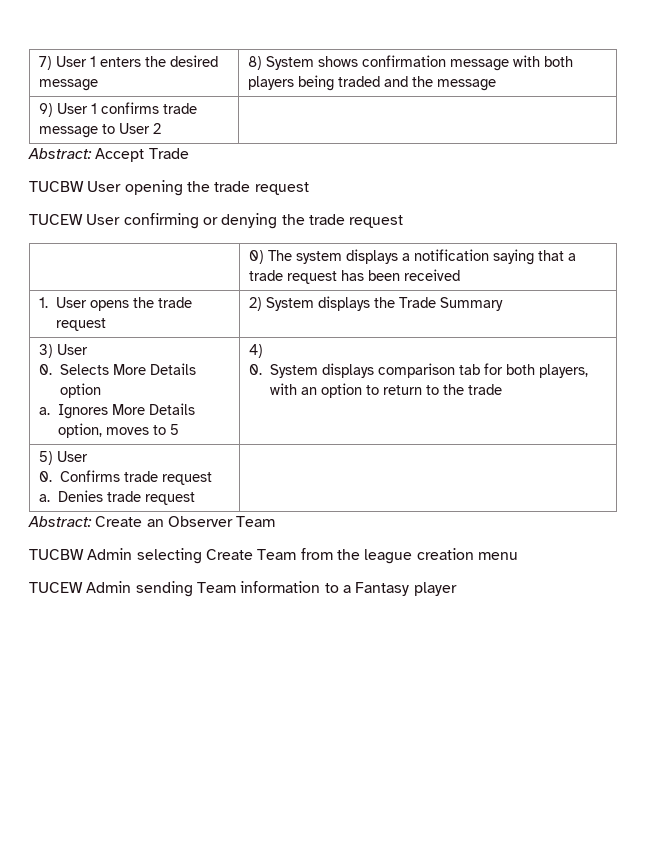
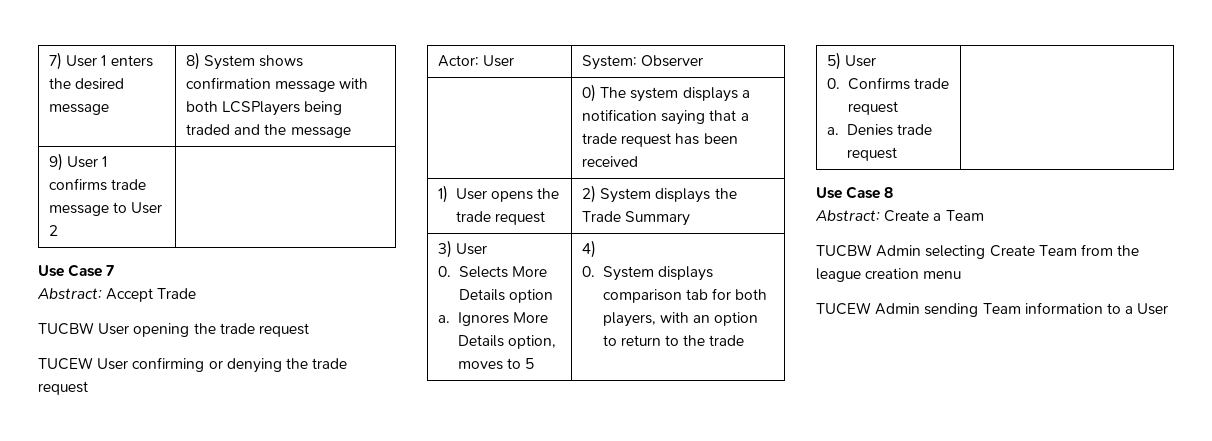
- 7) User 1 enters the desired message | 8) System shows confirmation message with both players being traded and the message
+ 7) User 1 enters the desired message | 8) System shows confirmation message with both LCSPlayers being traded and the message
+ Use Case 7
+ Actor: User | System: Observer
- 1. User opens the trade request | 2) System displays the Trade Summary
+ 1) User opens the trade request | 2) System displays the Trade Summary
+ Use Case 8
- Abstract: Create an Observer Team
+ Abstract: Create a Team
- TUCEW Admin sending Team information to a Fantasy player
+ TUCEW Admin sending Team information to a User

